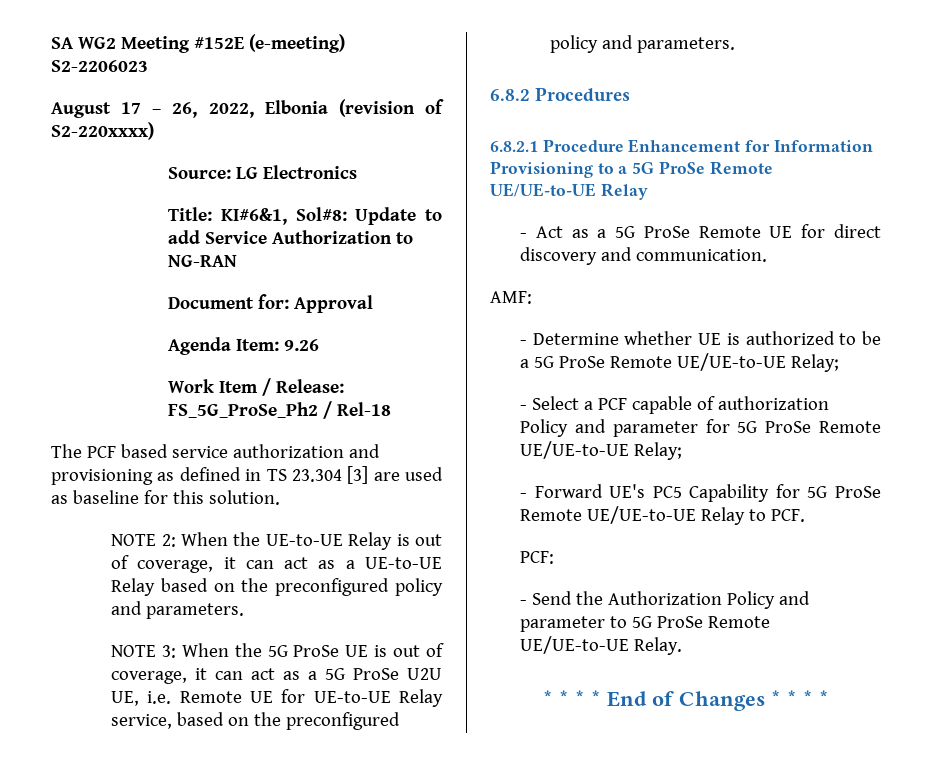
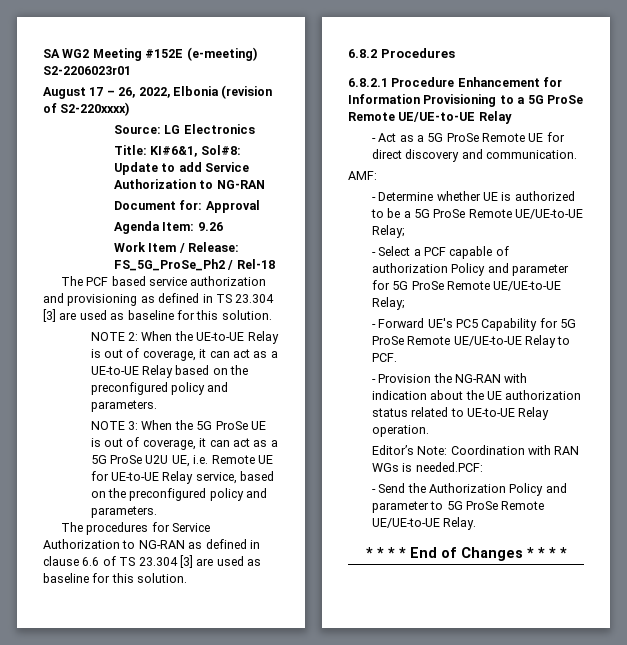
- SA WG2 Meeting #152E (e-meeting) S2-2206023
+ SA WG2 Meeting #152E (e-meeting) S2-2206023r01
+ The procedures for Service Authorization to NG-RAN as defined in clause 6.6 of TS 23.304 [3] are used as baseline for this solution.
- PCF:
+ - Provision the NG-RAN with indication about the UE authorization status related to UE-to-UE Relay operation.
+ Editor’s Note: Coordination with RAN WGs is needed.PCF:

